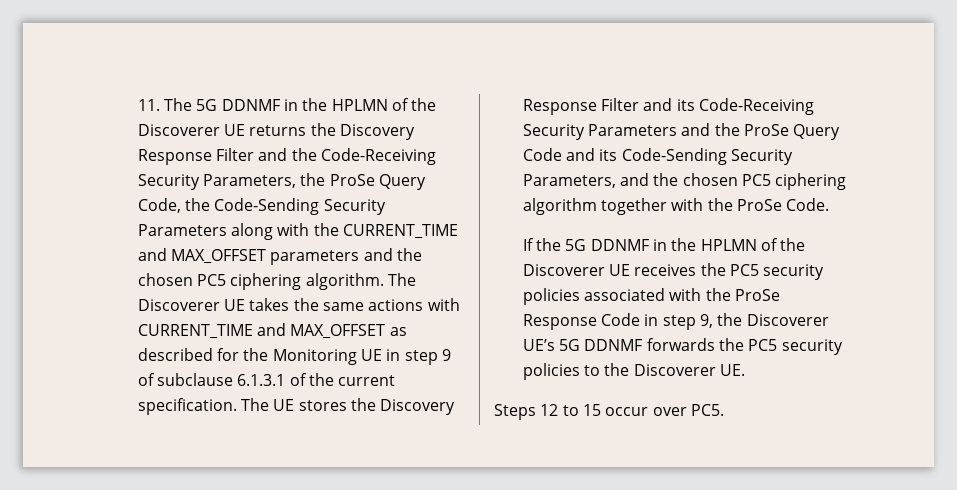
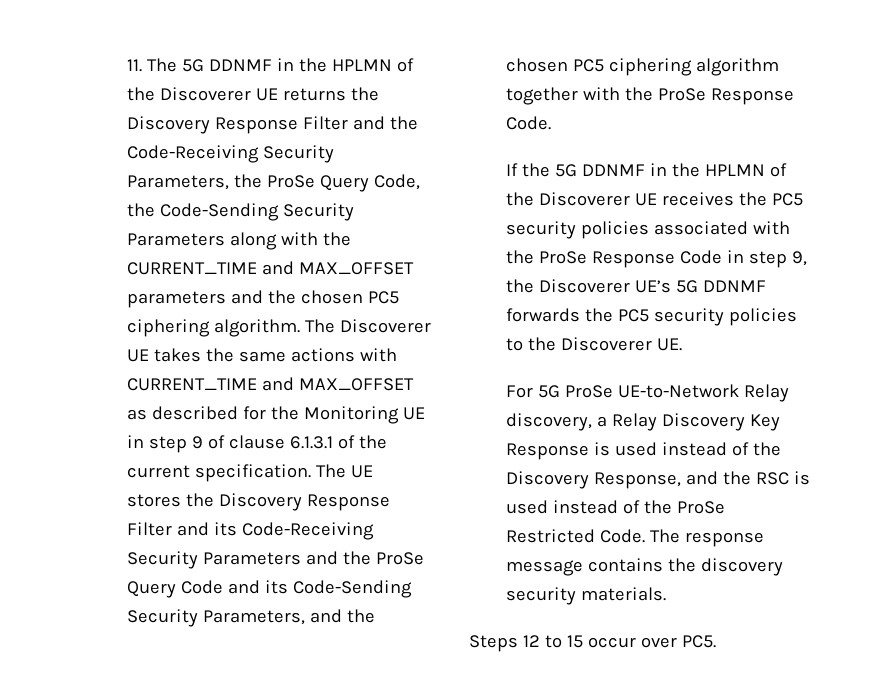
- The Discoverer UE takes the same actions with CURRENT_TIME and MAX_OFFSET as described for the Monitoring UE in step 9 of subclause 6.1.3.1 of the current specification.
+ The Discoverer UE takes the same actions with CURRENT_TIME and MAX_OFFSET as described for the Monitoring UE in step 9 of clause 6.1.3.1 of the current specification.
- The UE stores the Discovery Response Filter and its Code-Receiving Security Parameters and the ProSe Query Code and its Code-Sending Security Parameters, and the chosen PC5 ciphering algorithm together with the ProSe Code.
+ The UE stores the Discovery Response Filter and its Code-Receiving Security Parameters and the ProSe Query Code and its Code-Sending Security Parameters, and the chosen PC5 ciphering algorithm together with the ProSe Response Code.
+ For 5G ProSe UE-to-Network Relay discovery, a Relay Discovery Key Response is used instead of the Discovery Response, and the RSC is used instead of the ProSe Restricted Code. The response message contains the discovery security materials.

